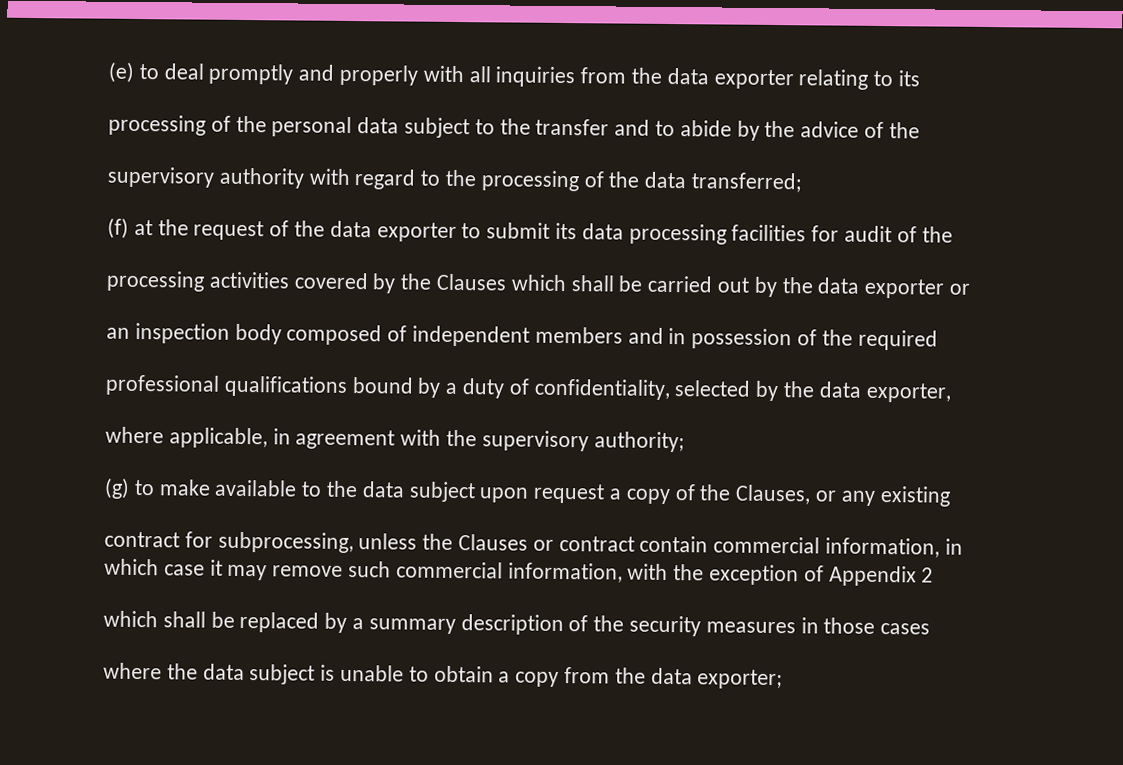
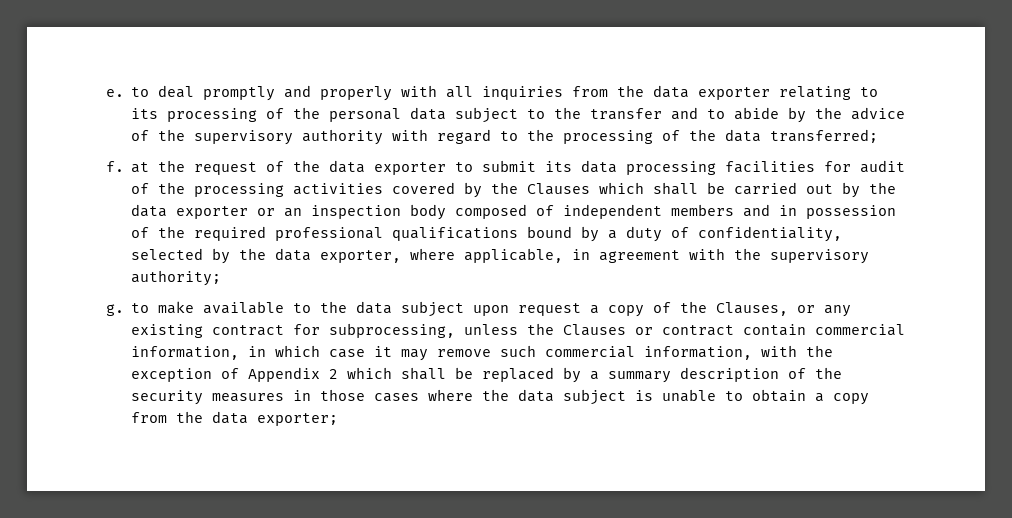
- (e) to deal promptly and properly with all inquiries from the data exporter relating to its
- processing of the personal data subject to the transfer and to abide by the advice of the
- supervisory authority with regard to the processing of the data transferred;
+ e. to deal promptly and properly with all inquiries from the data exporter relating to its processing of the personal data subject to the transfer and to abide by the advice of the supervisory authority with regard to the processing of the data transferred;
- (f) at the request of the data exporter to submit its data processing facilities for audit of the
- processing activities covered by the Clauses which shall be carried out by the data exporter or
- an inspection body composed of independent members and in possession of the required
- professional qualifications bound by a duty of confidentiality, selected by the data exporter,
- where applicable, in agreement with the supervisory authority;
+ f. at the request of the data exporter to submit its data processing facilities for audit of the processing activities covered by the Clauses which shall be carried out by the data exporter or an inspection body composed of independent members and in possession of the required professional qualifications bound by a duty of confidentiality, selected by the data exporter, where applicable, in agreement with the supervisory authority;
- (g) to make available to the data subject upon request a copy of the Clauses, or any existing
- contract for subprocessing, unless the Clauses or contract contain commercial information, in
- which case it may remove such commercial information, with the exception of Appendix 2
- which shall be replaced by a summary description of the security measures in those cases
- where the data subject is unable to obtain a copy from the data exporter;
+ g. to make available to the data subject upon request a copy of the Clauses, or any existing contract for subprocessing, unless the Clauses or contract contain commercial information, in which case it may remove such commercial information, with the exception of Appendix 2 which shall be replaced by a summary description of the security measures in those cases where the data subject is unable to obtain a copy from the data exporter;

